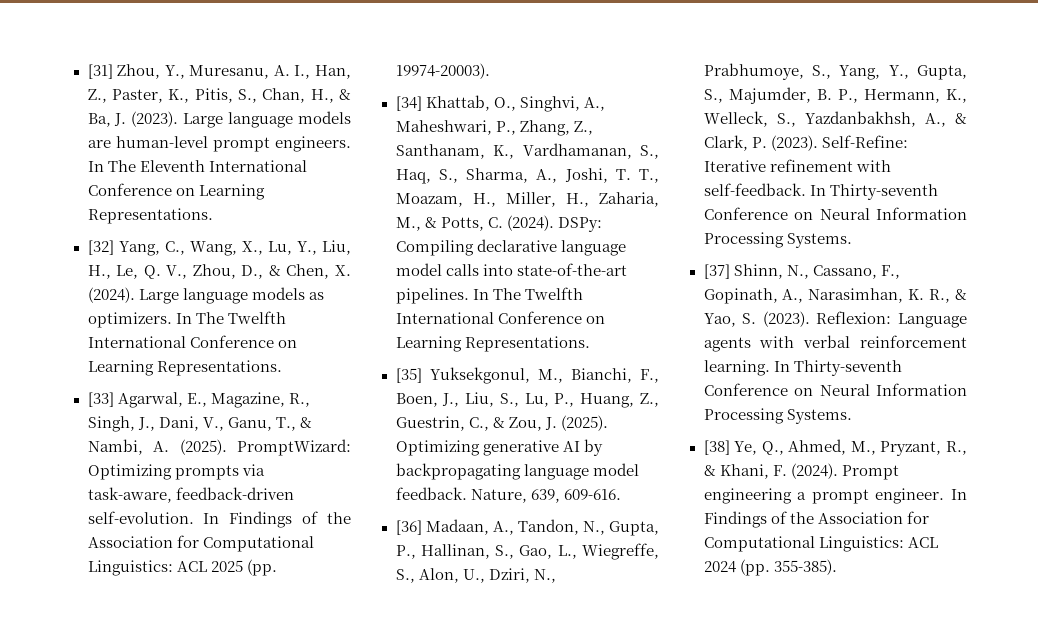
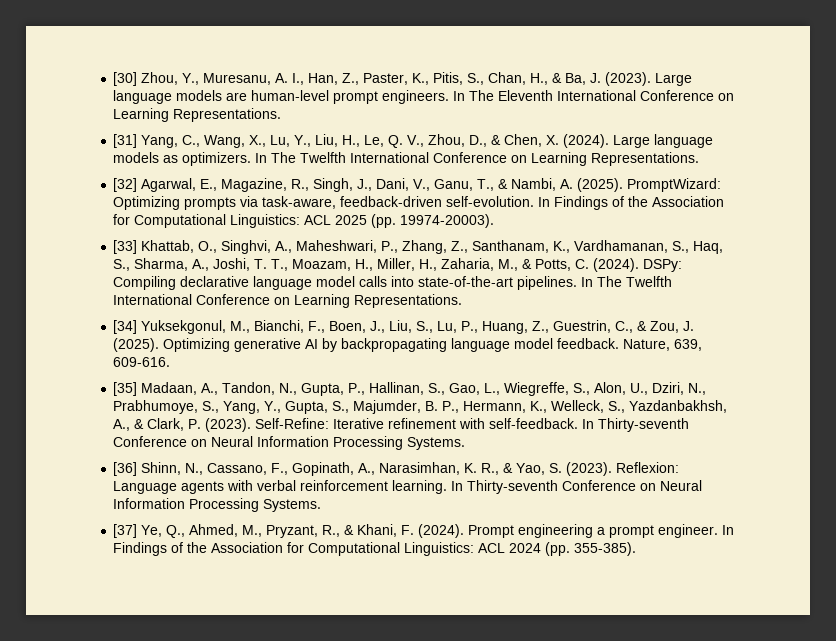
- [31] Zhou, Y., Muresanu, A. I., Han, Z., Paster, K., Pitis, S., Chan, H., & Ba, J. (2023).
+ [30] Zhou, Y., Muresanu, A. I., Han, Z., Paster, K., Pitis, S., Chan, H., & Ba, J. (2023).
- [32] Yang, C., Wang, X., Lu, Y., Liu, H., Le, Q. V., Zhou, D., & Chen, X. (2024).
+ [31] Yang, C., Wang, X., Lu, Y., Liu, H., Le, Q. V., Zhou, D., & Chen, X. (2024).
- [33] Agarwal, E., Magazine, R., Singh, J., Dani, V., Ganu, T., & Nambi, A. (2025).
+ [32] Agarwal, E., Magazine, R., Singh, J., Dani, V., Ganu, T., & Nambi, A. (2025).
- [34] Khattab, O., Singhvi, A., Maheshwari, P., Zhang, Z., Santhanam, K., Vardhamanan, S., Haq, S., Sharma, A., Joshi, T. T., Moazam, H., Miller, H., Zaharia, M., & Potts, C. (2024).
+ [33] Khattab, O., Singhvi, A., Maheshwari, P., Zhang, Z., Santhanam, K., Vardhamanan, S., Haq, S., Sharma, A., Joshi, T. T., Moazam, H., Miller, H., Zaharia, M., & Potts, C. (2024).
- [35] Yuksekgonul, M., Bianchi, F., Boen, J., Liu, S., Lu, P., Huang, Z., Guestrin, C., & Zou, J. (2025).
+ [34] Yuksekgonul, M., Bianchi, F., Boen, J., Liu, S., Lu, P., Huang, Z., Guestrin, C., & Zou, J. (2025).
- [36] Madaan, A., Tandon, N., Gupta, P., Hallinan, S., Gao, L., Wiegreffe, S., Alon, U., Dziri, N., Prabhumoye, S., Yang, Y., Gupta, S., Majumder, B. P., Hermann, K., Welleck, S., Yazdanbakhsh, A., & Clark, P. (2023).
+ [35] Madaan, A., Tandon, N., Gupta, P., Hallinan, S., Gao, L., Wiegreffe, S., Alon, U., Dziri, N., Prabhumoye, S., Yang, Y., Gupta, S., Majumder, B. P., Hermann, K., Welleck, S., Yazdanbakhsh, A., & Clark, P. (2023).
- [37] Shinn, N., Cassano, F., Gopinath, A., Narasimhan, K. R., & Yao, S. (2023).
+ [36] Shinn, N., Cassano, F., Gopinath, A., Narasimhan, K. R., & Yao, S. (2023).
- [38] Ye, Q., Ahmed, M., Pryzant, R., & Khani, F. (2024).
+ [37] Ye, Q., Ahmed, M., Pryzant, R., & Khani, F. (2024).

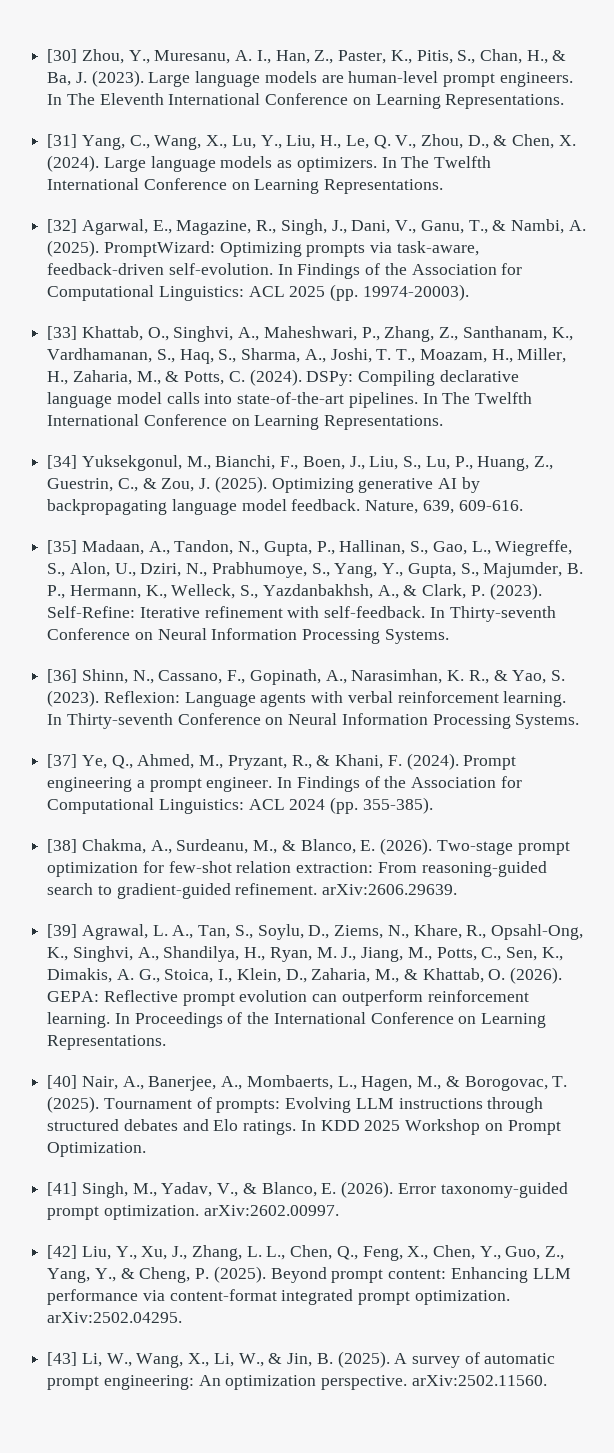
+ [38] Chakma, A., Surdeanu, M., & Blanco, E. (2026). Two-stage prompt optimization for few-shot relation extraction: From reasoning-guided search to gradient-guided refinement. arXiv:2606.29639.
+ [39] Agrawal, L. A., Tan, S., Soylu, D., Ziems, N., Khare, R., Opsahl-Ong, K., Singhvi, A., Shandilya, H., Ryan, M. J., Jiang, M., Potts, C., Sen, K., Dimakis, A. G., Stoica, I., Klein, D., Zaharia, M., & Khattab, O. (2026). GEPA: Reflective prompt evolution can outperform reinforcement learning. In Proceedings of the International Conference on Learning Representations.
+ [40] Nair, A., Banerjee, A., Mombaerts, L., Hagen, M., & Borogovac, T. (2025). Tournament of prompts: Evolving LLM instructions through structured debates and Elo ratings. In KDD 2025 Workshop on Prompt Optimization.
+ [41] Singh, M., Yadav, V., & Blanco, E. (2026). Error taxonomy-guided prompt optimization. arXiv:2602.00997.
+ [42] Liu, Y., Xu, J., Zhang, L. L., Chen, Q., Feng, X., Chen, Y., Guo, Z., Yang, Y., & Cheng, P. (2025). Beyond prompt content: Enhancing LLM performance via content-format integrated prompt optimization. arXiv:2502.04295.
+ [43] Li, W., Wang, X., Li, W., & Jin, B. (2025). A survey of automatic prompt engineering: An optimization perspective. arXiv:2502.11560.

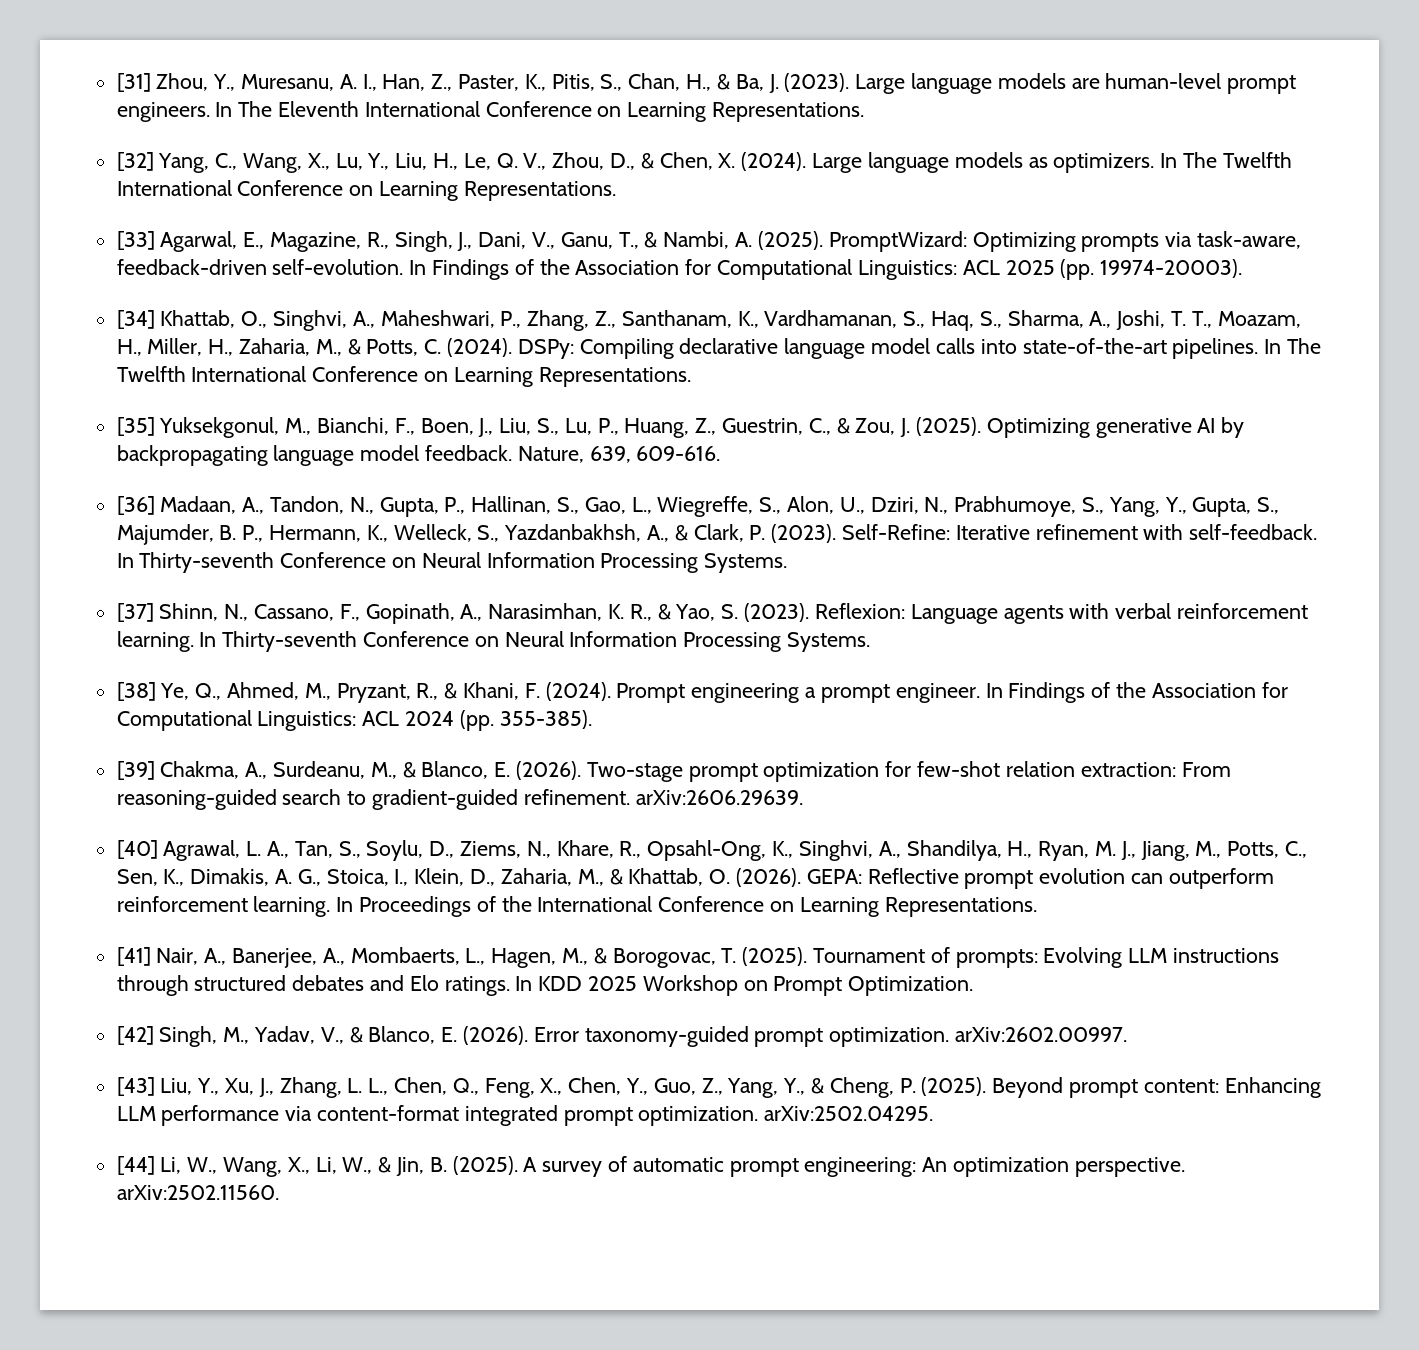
- [30] Zhou, Y., Muresanu, A. I., Han, Z., Paster, K., Pitis, S., Chan, H., & Ba, J. (2023).
+ [31] Zhou, Y., Muresanu, A. I., Han, Z., Paster, K., Pitis, S., Chan, H., & Ba, J. (2023).
- [31] Yang, C., Wang, X., Lu, Y., Liu, H., Le, Q. V., Zhou, D., & Chen, X. (2024).
+ [32] Yang, C., Wang, X., Lu, Y., Liu, H., Le, Q. V., Zhou, D., & Chen, X. (2024).
- [32] Agarwal, E., Magazine, R., Singh, J., Dani, V., Ganu, T., & Nambi, A. (2025).
+ [33] Agarwal, E., Magazine, R., Singh, J., Dani, V., Ganu, T., & Nambi, A. (2025).
- [33] Khattab, O., Singhvi, A., Maheshwari, P., Zhang, Z., Santhanam, K., Vardhamanan, S., Haq, S., Sharma, A., Joshi, T. T., Moazam, H., Miller, H., Zaharia, M., & Potts, C. (2024).
+ [34] Khattab, O., Singhvi, A., Maheshwari, P., Zhang, Z., Santhanam, K., Vardhamanan, S., Haq, S., Sharma, A., Joshi, T. T., Moazam, H., Miller, H., Zaharia, M., & Potts, C. (2024).
- [34] Yuksekgonul, M., Bianchi, F., Boen, J., Liu, S., Lu, P., Huang, Z., Guestrin, C., & Zou, J. (2025).
+ [35] Yuksekgonul, M., Bianchi, F., Boen, J., Liu, S., Lu, P., Huang, Z., Guestrin, C., & Zou, J. (2025).
- [35] Madaan, A., Tandon, N., Gupta, P., Hallinan, S., Gao, L., Wiegreffe, S., Alon, U., Dziri, N., Prabhumoye, S., Yang, Y., Gupta, S., Majumder, B. P., Hermann, K., Welleck, S., Yazdanbakhsh, A., & Clark, P. (2023).
+ [36] Madaan, A., Tandon, N., Gupta, P., Hallinan, S., Gao, L., Wiegreffe, S., Alon, U., Dziri, N., Prabhumoye, S., Yang, Y., Gupta, S., Majumder, B. P., Hermann, K., Welleck, S., Yazdanbakhsh, A., & Clark, P. (2023).
- [36] Shinn, N., Cassano, F., Gopinath, A., Narasimhan, K. R., & Yao, S. (2023).
+ [37] Shinn, N., Cassano, F., Gopinath, A., Narasimhan, K. R., & Yao, S. (2023).
- [37] Ye, Q., Ahmed, M., Pryzant, R., & Khani, F. (2024).
+ [38] Ye, Q., Ahmed, M., Pryzant, R., & Khani, F. (2024).
- [38] Chakma, A., Surdeanu, M., & Blanco, E. (2026).
+ [39] Chakma, A., Surdeanu, M., & Blanco, E. (2026).
- [39] Agrawal, L. A., Tan, S., Soylu, D., Ziems, N., Khare, R., Opsahl-Ong, K., Singhvi, A., Shandilya, H., Ryan, M. J., Jiang, M., Potts, C., Sen, K., Dimakis, A. G., Stoica, I., Klein, D., Zaharia, M., & Khattab, O. (2026).
+ [40] Agrawal, L. A., Tan, S., Soylu, D., Ziems, N., Khare, R., Opsahl-Ong, K., Singhvi, A., Shandilya, H., Ryan, M. J., Jiang, M., Potts, C., Sen, K., Dimakis, A. G., Stoica, I., Klein, D., Zaharia, M., & Khattab, O. (2026).
- [40] Nair, A., Banerjee, A., Mombaerts, L., Hagen, M., & Borogovac, T. (2025).
+ [41] Nair, A., Banerjee, A., Mombaerts, L., Hagen, M., & Borogovac, T. (2025).
- [41] Singh, M., Yadav, V., & Blanco, E. (2026).
+ [42] Singh, M., Yadav, V., & Blanco, E. (2026).
- [42] Liu, Y., Xu, J., Zhang, L. L., Chen, Q., Feng, X., Chen, Y., Guo, Z., Yang, Y., & Cheng, P. (2025).
+ [43] Liu, Y., Xu, J., Zhang, L. L., Chen, Q., Feng, X., Chen, Y., Guo, Z., Yang, Y., & Cheng, P. (2025).
- [43] Li, W., Wang, X., Li, W., & Jin, B. (2025).
+ [44] Li, W., Wang, X., Li, W., & Jin, B. (2025).

